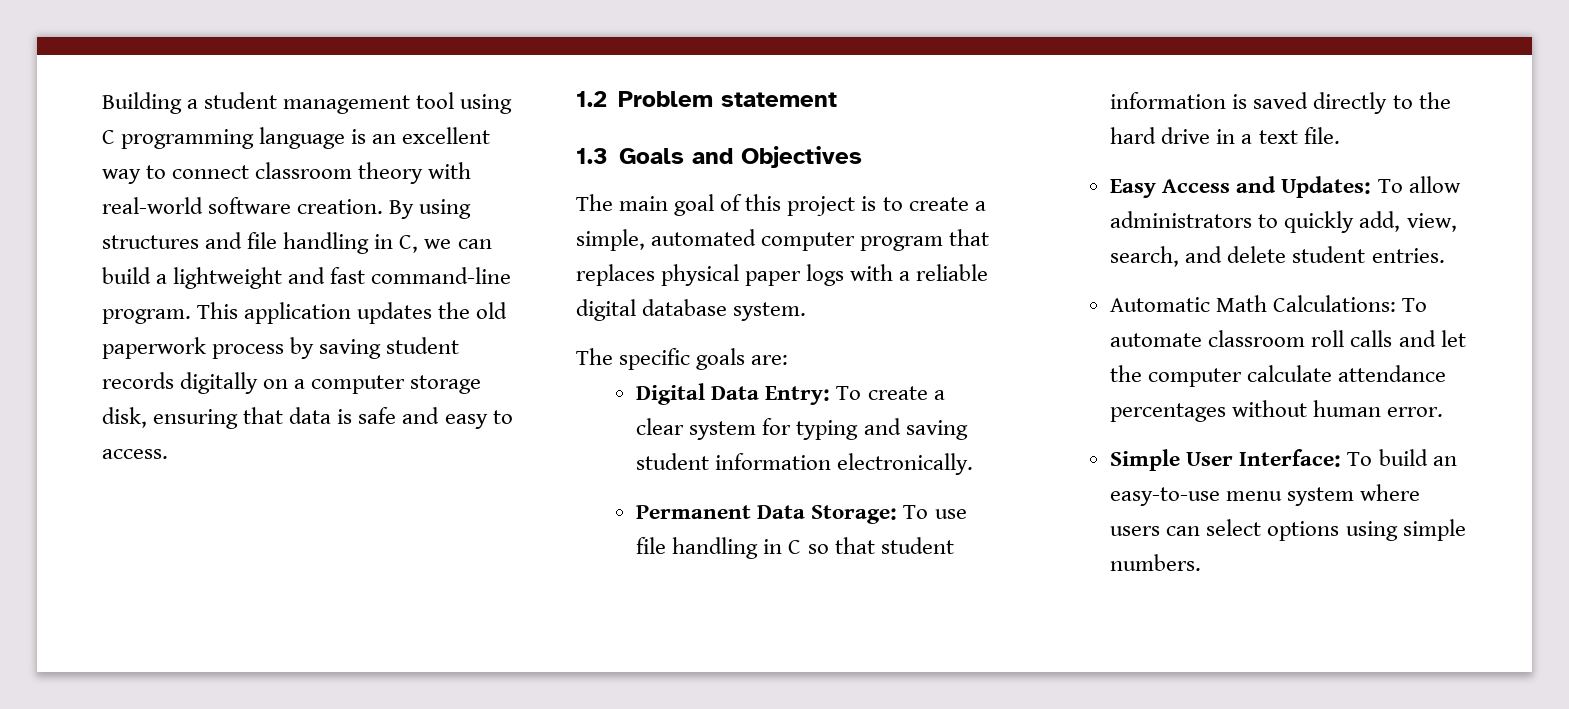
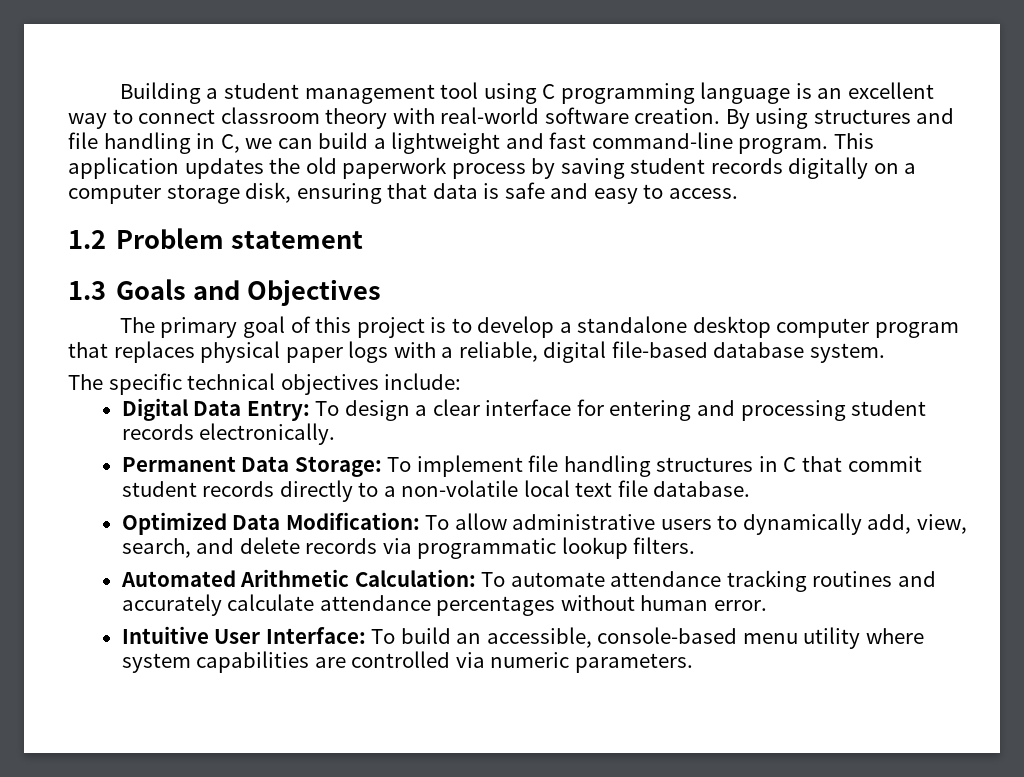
- The main goal of this project is to create a simple, automated computer program that replaces physical paper logs with a reliable digital database system.
+ The primary goal of this project is to develop a standalone desktop computer program that replaces physical paper logs with a reliable, digital file-based database system.
- The specific goals are:
+ The specific technical objectives include:
- Digital Data Entry: To create a clear system for typing and saving student information electronically.
+ Digital Data Entry: To design a clear interface for entering and processing student records electronically.
- Permanent Data Storage: To use file handling in C so that student information is saved directly to the hard drive in a text file.
- Easy Access and Updates: To allow administrators to quickly add, view, search, and delete student entries.
- Automatic Math Calculations: To automate classroom roll calls and let the computer calculate attendance percentages without human error.
+ Permanent Data Storage: To implement file handling structures in C that commit student records directly to a non-volatile local text file database.
+ Optimized Data Modification: To allow administrative users to dynamically add, view, search, and delete records via programmatic lookup filters.
+ Automated Arithmetic Calculation: To automate attendance tracking routines and accurately calculate attendance percentages without human error.
- Simple User Interface: To build an easy-to-use menu system where users can select options using simple numbers.
+ Intuitive User Interface: To build an accessible, console-based menu utility where system capabilities are controlled via numeric parameters.

